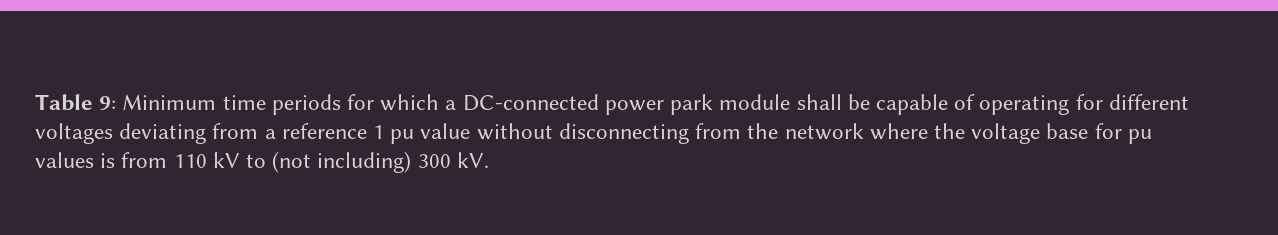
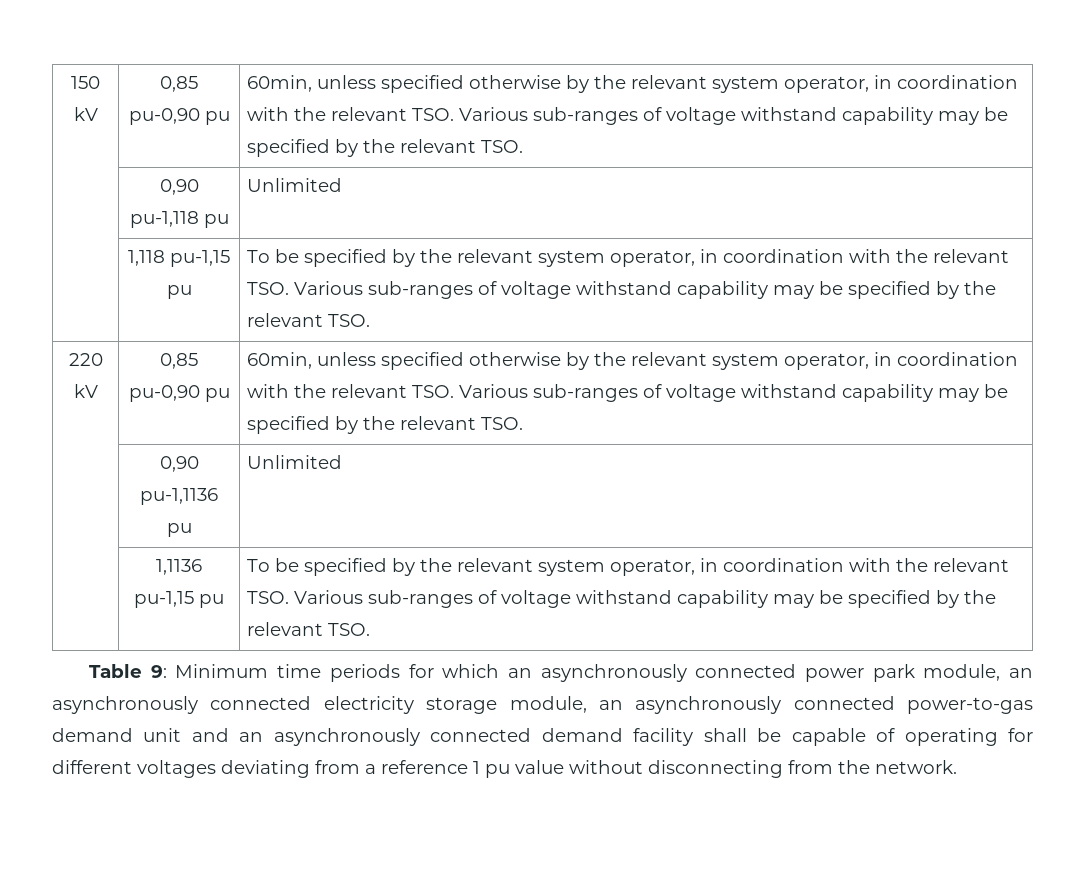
+ 150 kV | 0,85 pu-0,90 pu | 60min, unless specified otherwise by the relevant system operator, in coordination with the relevant TSO. Various sub-ranges of voltage withstand capability may be specified by the relevant TSO.
+ | 0,90 pu-1,118 pu | Unlimited
+ | 1,118 pu-1,15 pu | To be specified by the relevant system operator, in coordination with the relevant TSO. Various sub-ranges of voltage withstand capability may be specified by the relevant TSO.
+ 220 kV | 0,85 pu-0,90 pu | 60min, unless specified otherwise by the relevant system operator, in coordination with the relevant TSO. Various sub-ranges of voltage withstand capability may be specified by the relevant TSO.
+ | 0,90 pu-1,1136 pu | Unlimited
+ | 1,1136 pu-1,15 pu | To be specified by the relevant system operator, in coordination with the relevant TSO. Various sub-ranges of voltage withstand capability may be specified by the relevant TSO.
- Table 9: Minimum time periods for which a DC-connected power park module shall be capable of operating for different voltages deviating from a reference 1 pu value without disconnecting from the network where the voltage base for pu values is from 110 kV to (not including) 300 kV.
+ Table 9: Minimum time periods for which an asynchronously connected power park module, an asynchronously connected electricity storage module, an asynchronously connected power-to-gas demand unit and an asynchronously connected demand facility shall be capable of operating for different voltages deviating from a reference 1 pu value without disconnecting from the network.

